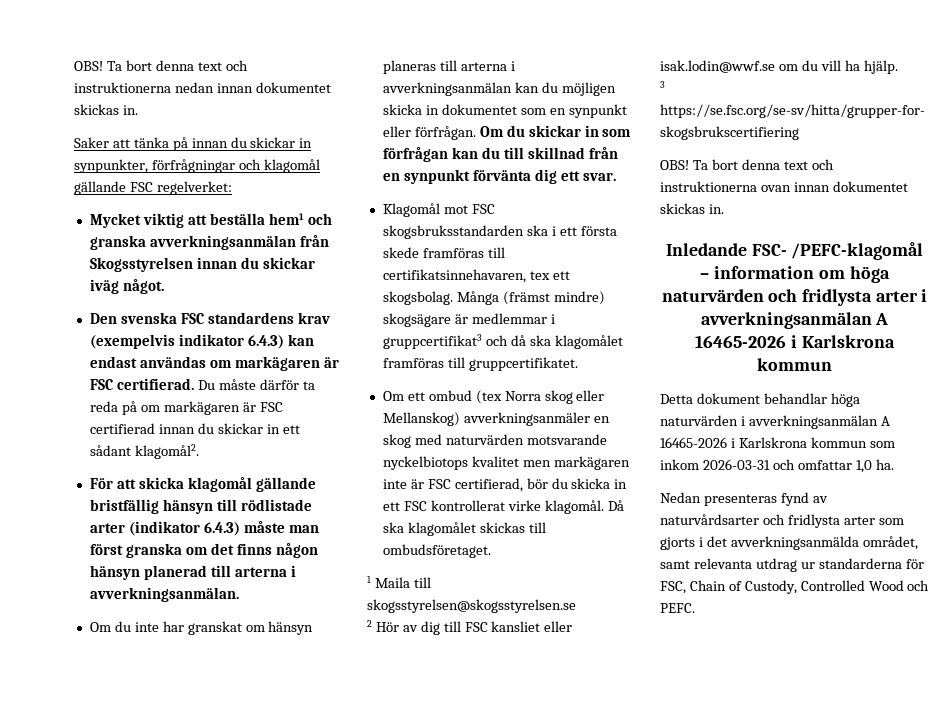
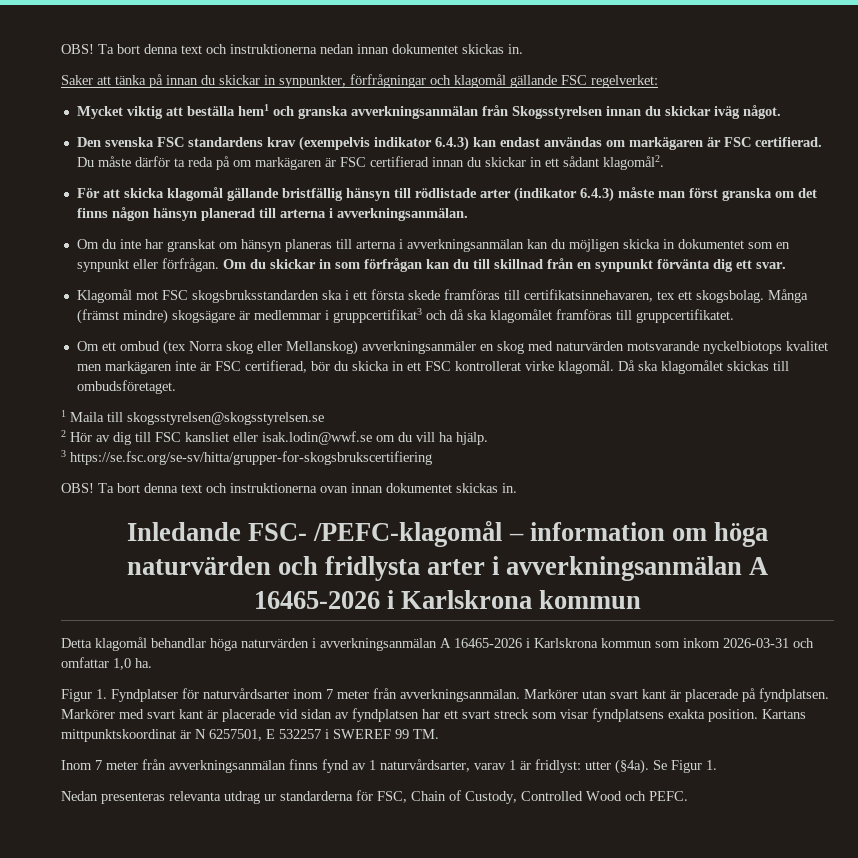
- Detta dokument behandlar höga naturvärden i avverkningsanmälan A 16465-2026 i Karlskrona kommun som inkom 2026-03-31 och omfattar 1,0 ha.
+ Detta klagomål behandlar höga naturvärden i avverkningsanmälan A 16465-2026 i Karlskrona kommun som inkom 2026-03-31 och omfattar 1,0 ha.
- Nedan presenteras fynd av naturvårdsarter och fridlysta arter som gjorts i det avverkningsanmälda området, samt relevanta utdrag ur standarderna för FSC, Chain of Custody, Controlled Wood och PEFC.
+ Figur 1. Fyndplatser för naturvårdsarter inom 7 meter från avverkningsanmälan. Markörer utan svart kant är placerade på fyndplatsen. Markörer med svart kant är placerade vid sidan av fyndplatsen har ett svart streck som visar fyndplatsens exakta position. Kartans mittpunktskoordinat är N 6257501, E 532257 i SWEREF 99 TM.
+ Inom 7 meter från avverkningsanmälan finns fynd av 1 naturvårdsarter, varav 1 är fridlyst: utter (§4a). Se Figur 1.
+ Nedan presenteras relevanta utdrag ur standarderna för FSC, Chain of Custody, Controlled Wood och PEFC.

